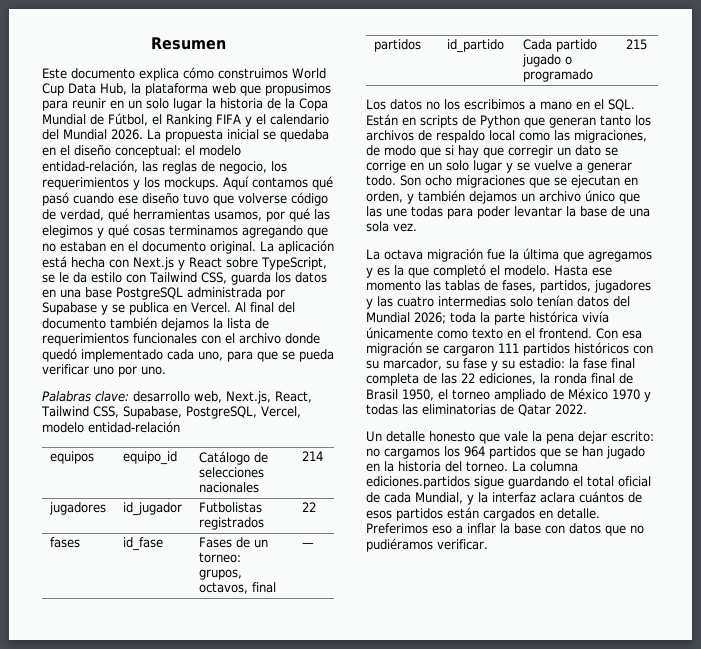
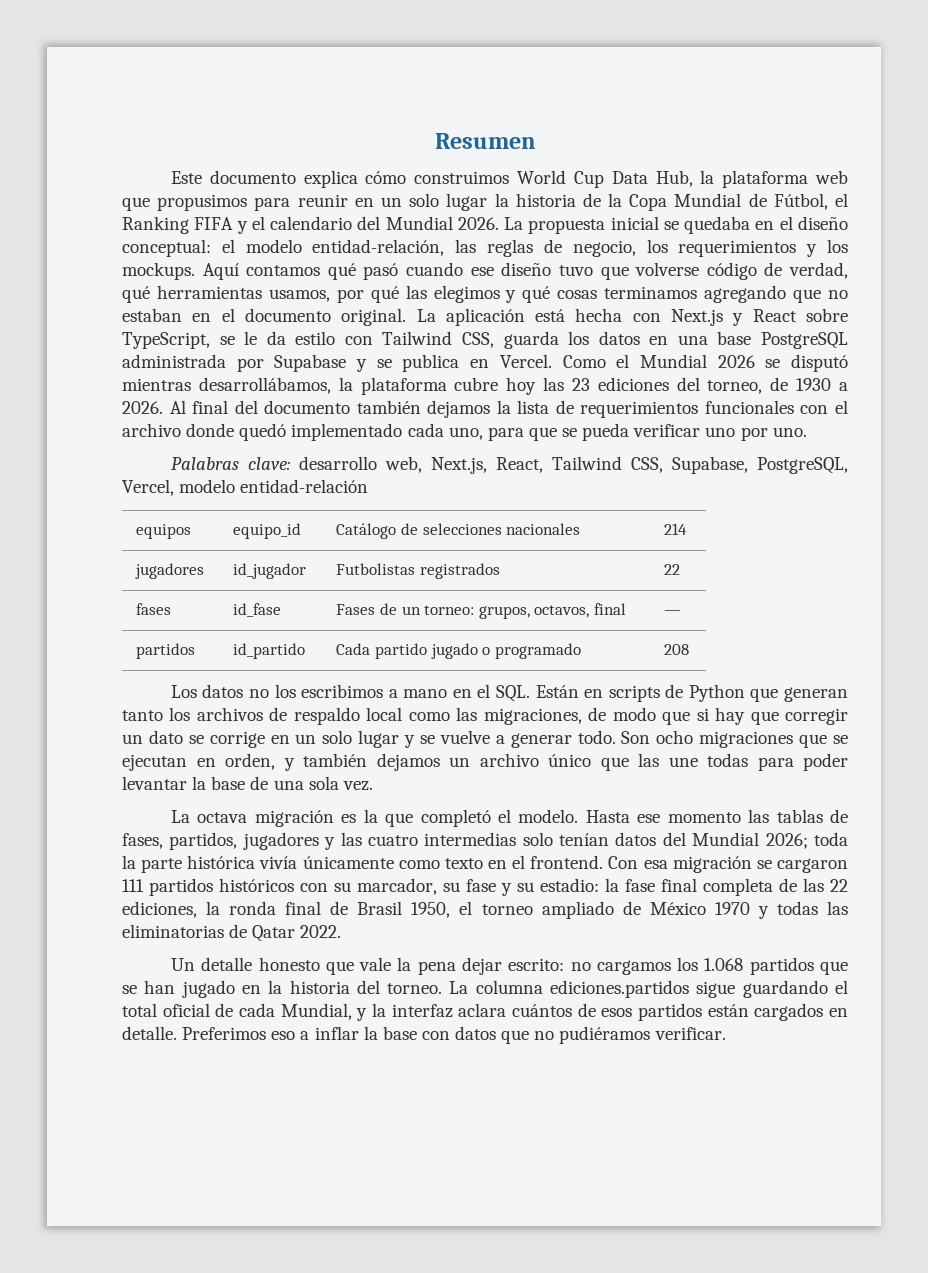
+ Como el Mundial 2026 se disputó mientras desarrollábamos, la plataforma cubre hoy las 23 ediciones del torneo, de 1930 a 2026.
- partidos | id_partido | Cada partido jugado o programado | 215
+ partidos | id_partido | Cada partido jugado o programado | 208
- La octava migración fue la última que agregamos y es la que completó el modelo.
+ La octava migración es la que completó el modelo.
- Un detalle honesto que vale la pena dejar escrito: no cargamos los 964 partidos que se han jugado en la historia del torneo.
+ Un detalle honesto que vale la pena dejar escrito: no cargamos los 1.068 partidos que se han jugado en la historia del torneo.

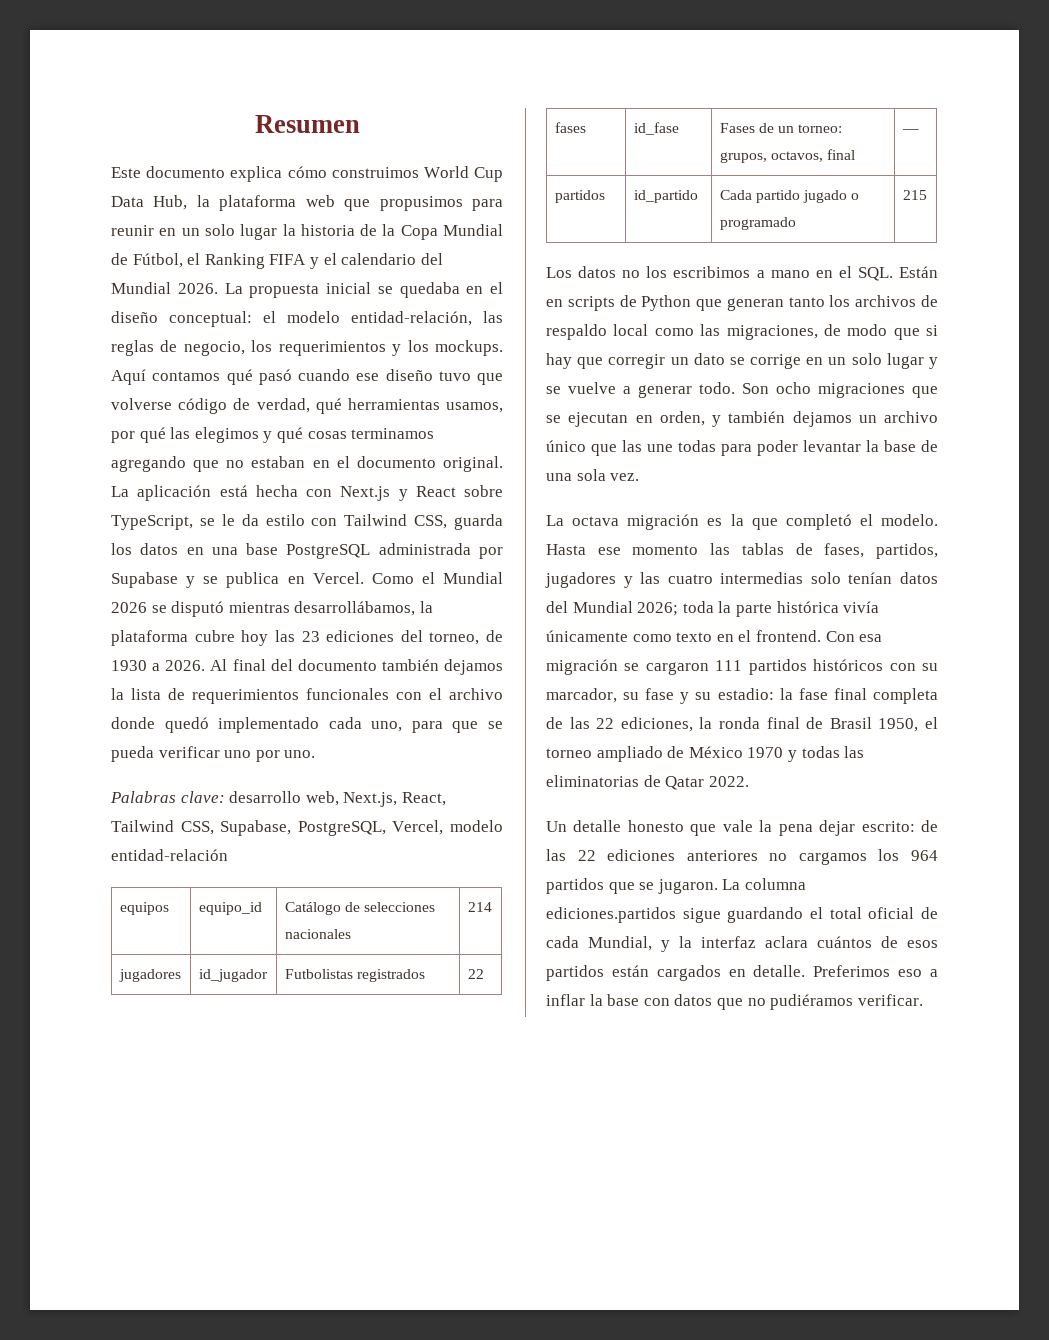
- partidos | id_partido | Cada partido jugado o programado | 208
+ partidos | id_partido | Cada partido jugado o programado | 215
- Un detalle honesto que vale la pena dejar escrito: no cargamos los 1.068 partidos que se han jugado en la historia del torneo.
+ Un detalle honesto que vale la pena dejar escrito: de las 22 ediciones anteriores no cargamos los 964 partidos que se jugaron.

